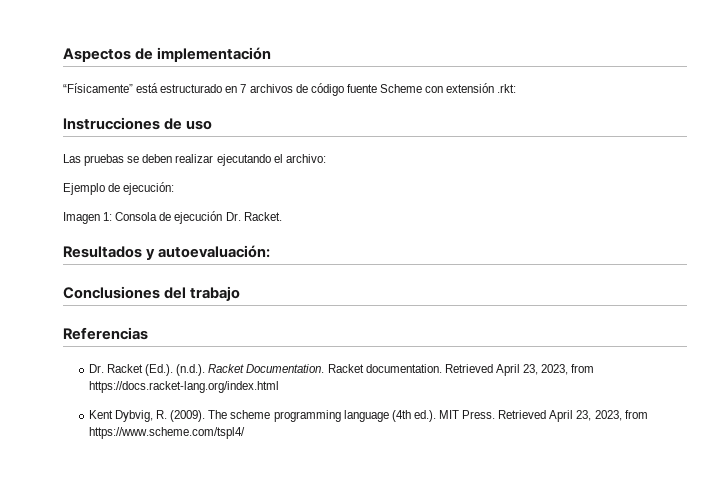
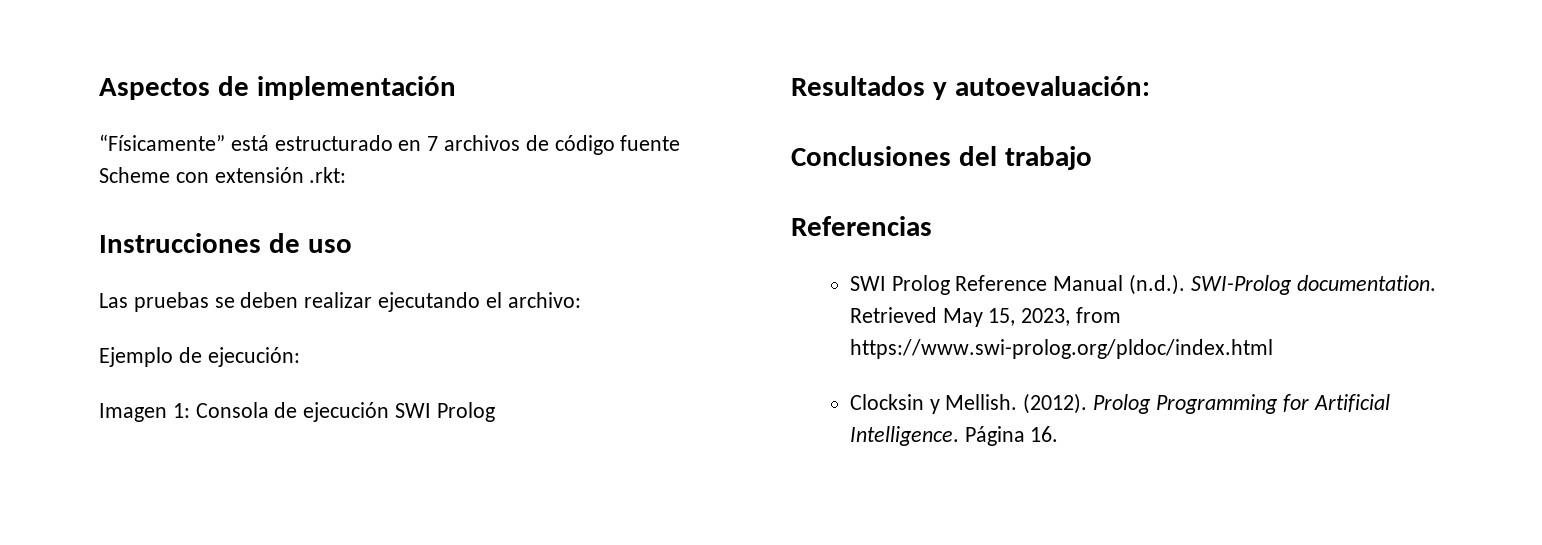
- Imagen 1: Consola de ejecución Dr. Racket.
+ Imagen 1: Consola de ejecución SWI Prolog
- Dr. Racket (Ed.). (n.d.). Racket Documentation. Racket documentation. Retrieved April 23, 2023, from https://docs.racket-lang.org/index.html
- Kent Dybvig, R. (2009). The scheme programming language (4th ed.). MIT Press. Retrieved April 23, 2023, from https://www.scheme.com/tspl4/
+ SWI Prolog Reference Manual (n.d.). SWI-Prolog documentation. Retrieved May 15, 2023, from https://www.swi-prolog.org/pldoc/index.html
+ Clocksin y Mellish. (2012). Prolog Programming for Artificial Intelligence. Página 16.

